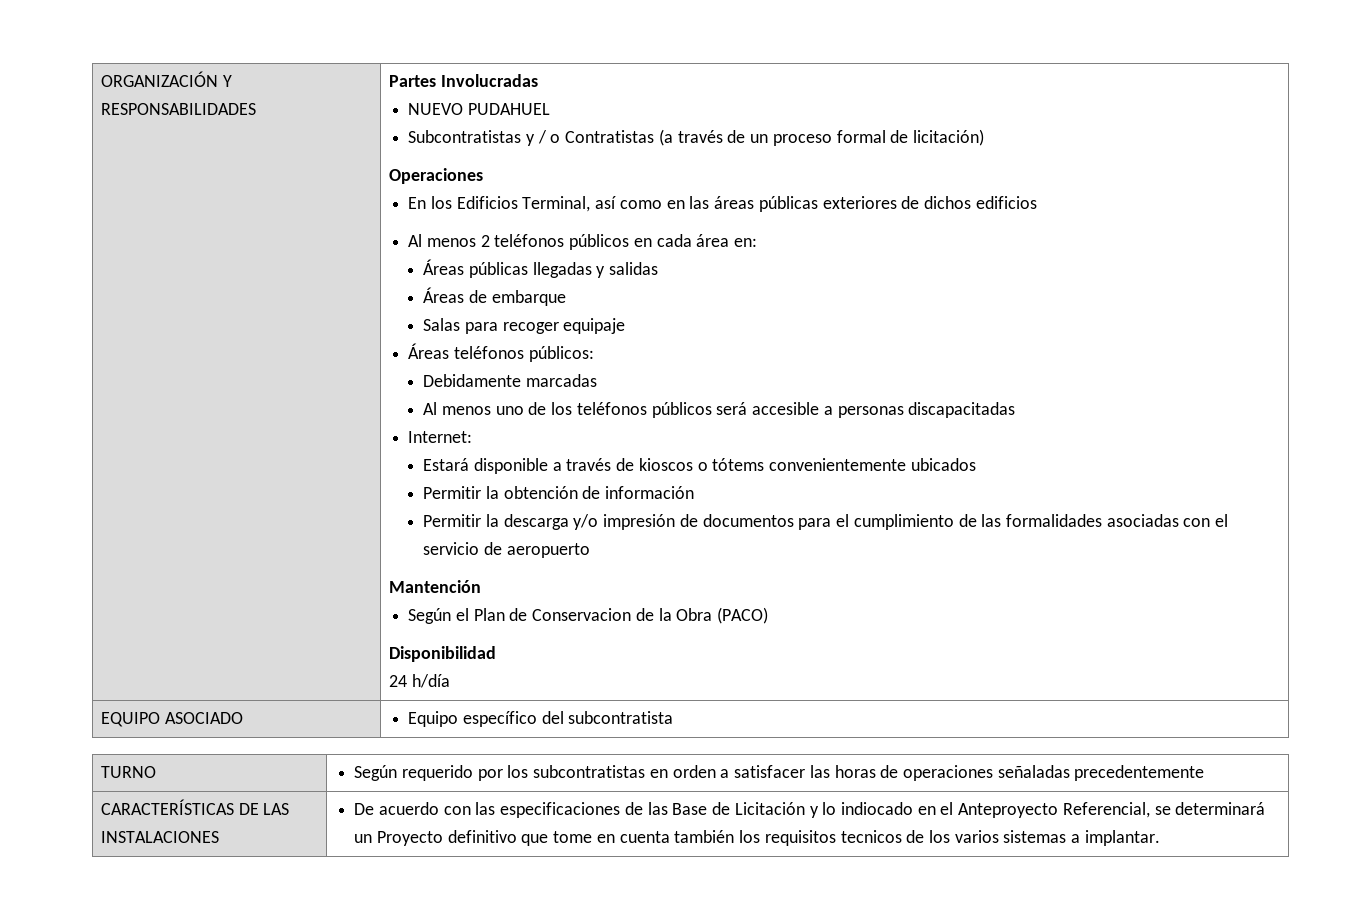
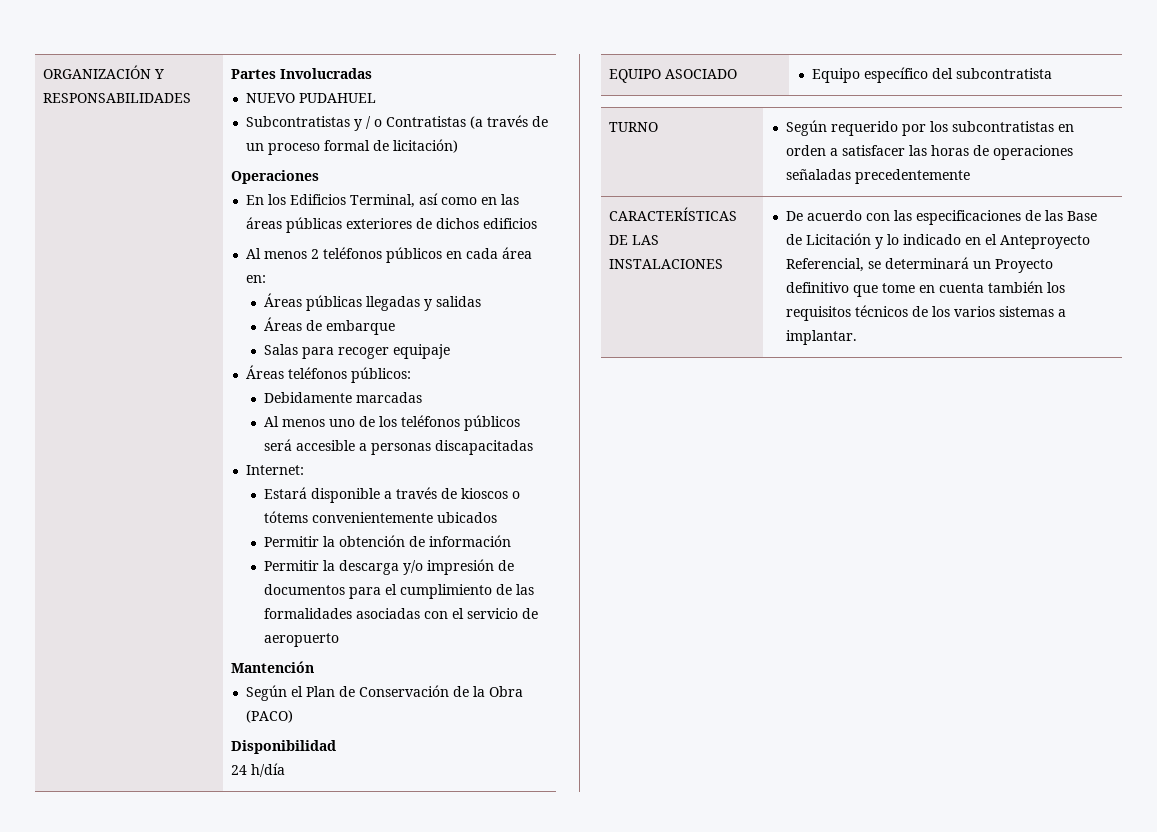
- Según el Plan de Conservacion de la Obra (PACO)
+ Según el Plan de Conservación de la Obra (PACO)
- CARACTERÍSTICAS DE LAS INSTALACIONES | De acuerdo con las especificaciones de las Base de Licitación y lo indiocado en el Anteproyecto Referencial, se determinará un Proyecto definitivo que tome en cuenta también los requisitos tecnicos de los varios sistemas a implantar.
+ CARACTERÍSTICAS DE LAS INSTALACIONES | De acuerdo con las especificaciones de las Base de Licitación y lo indicado en el Anteproyecto Referencial, se determinará un Proyecto definitivo que tome en cuenta también los requisitos técnicos de los varios sistemas a implantar.

